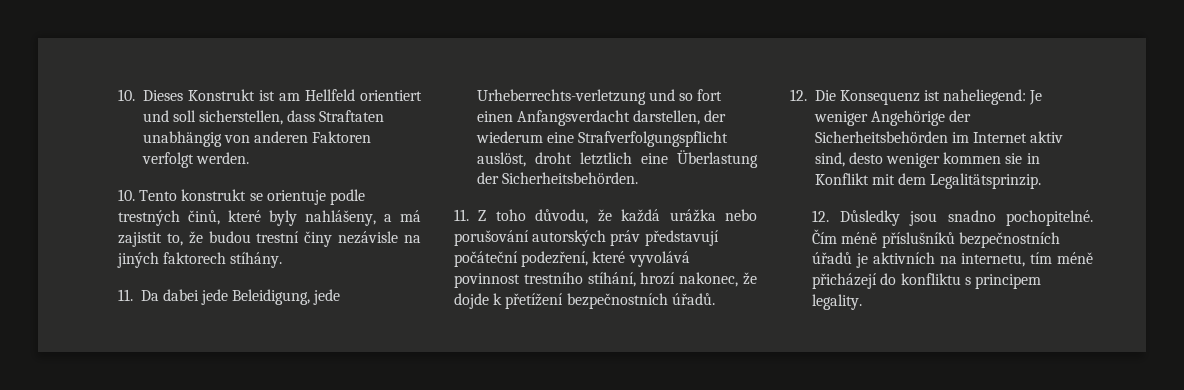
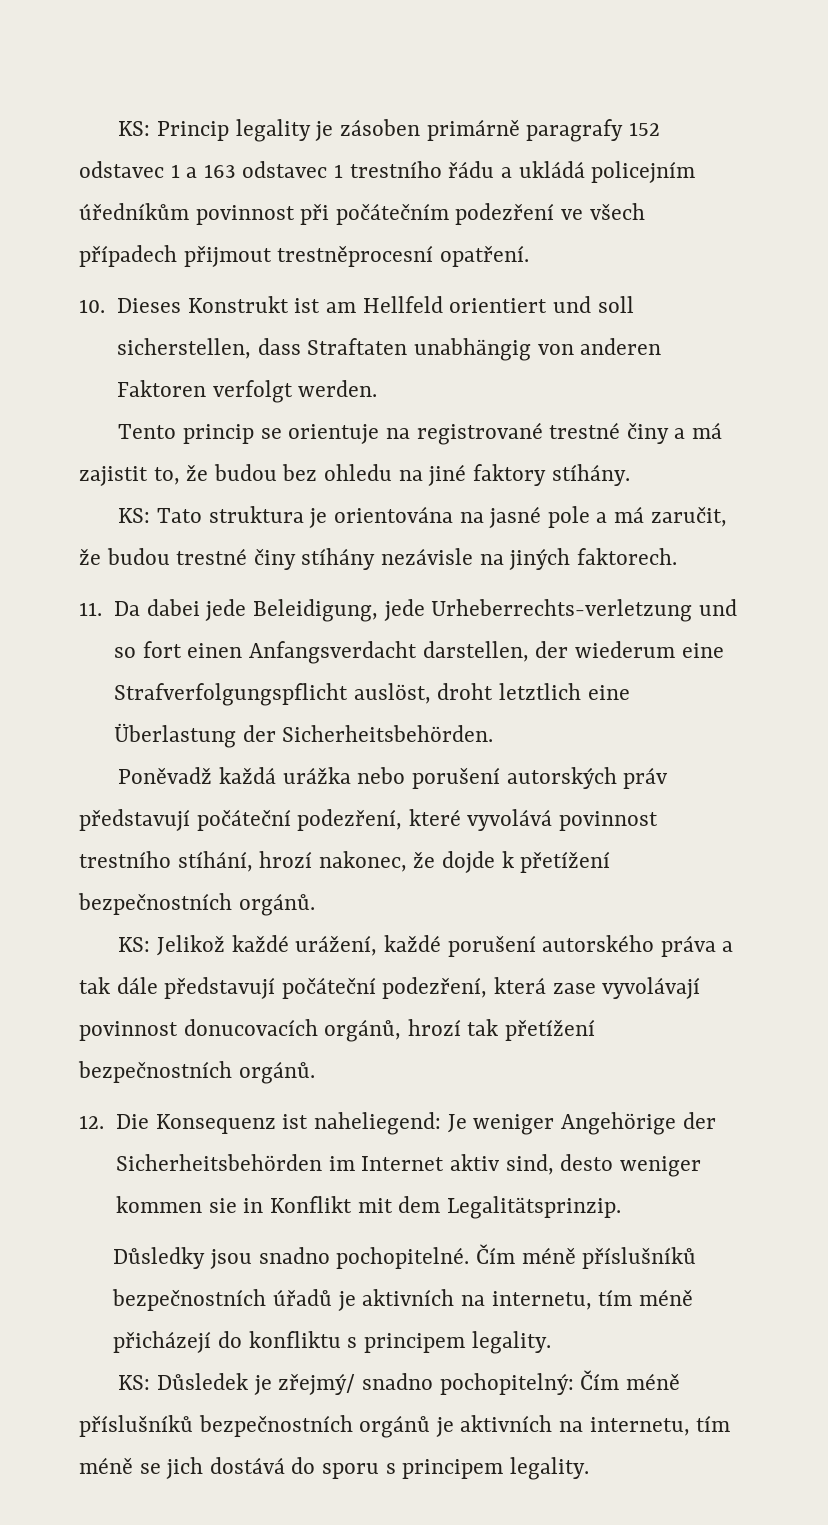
+ KS: Princip legality je zásoben primárně paragrafy 152 odstavec 1 a 163 odstavec 1 trestního řádu a ukládá policejním úředníkům povinnost při počátečním podezření ve všech případech přijmout trestněprocesní opatření.
- 10. Tento konstrukt se orientuje podle trestných činů, které byly nahlášeny, a má zajistit to, že budou trestní činy nezávisle na jiných faktorech stíhány.
+ Tento princip se orientuje na registrované trestné činy a má zajistit to, že budou bez ohledu na jiné faktory stíhány.
+ KS: Tato struktura je orientována na jasné pole a má zaručit, že budou trestné činy stíhány nezávisle na jiných faktorech.
- 11. Z toho důvodu, že každá urážka nebo porušování autorských práv představují počáteční podezření, které vyvolává povinnost trestního stíhání, hrozí nakonec, že dojde k přetížení bezpečnostních úřadů.
+ Poněvadž každá urážka nebo porušení autorských práv představují počáteční podezření, které vyvolává povinnost trestního stíhání, hrozí nakonec, že dojde k přetížení bezpečnostních orgánů.
+ KS: Jelikož každé urážení, každé porušení autorského práva a tak dále představují počáteční podezření, která zase vyvolávají povinnost donucovacích orgánů, hrozí tak přetížení bezpečnostních orgánů.
- 12. Důsledky jsou snadno pochopitelné.
+ Důsledky jsou snadno pochopitelné.
+ KS: Důsledek je zřejmý/ snadno pochopitelný: Čím méně příslušníků bezpečnostních orgánů je aktivních na internetu, tím méně se jich dostává do sporu s principem legality.

